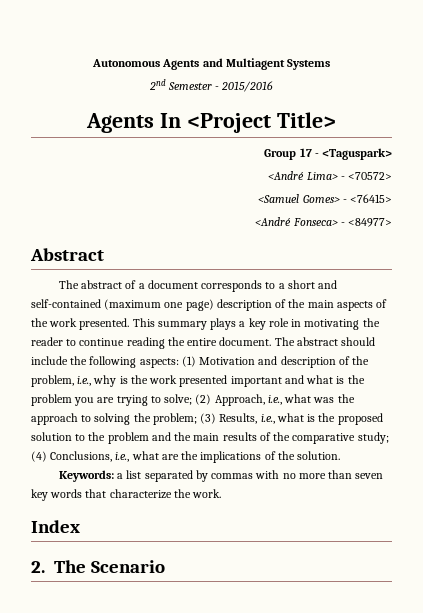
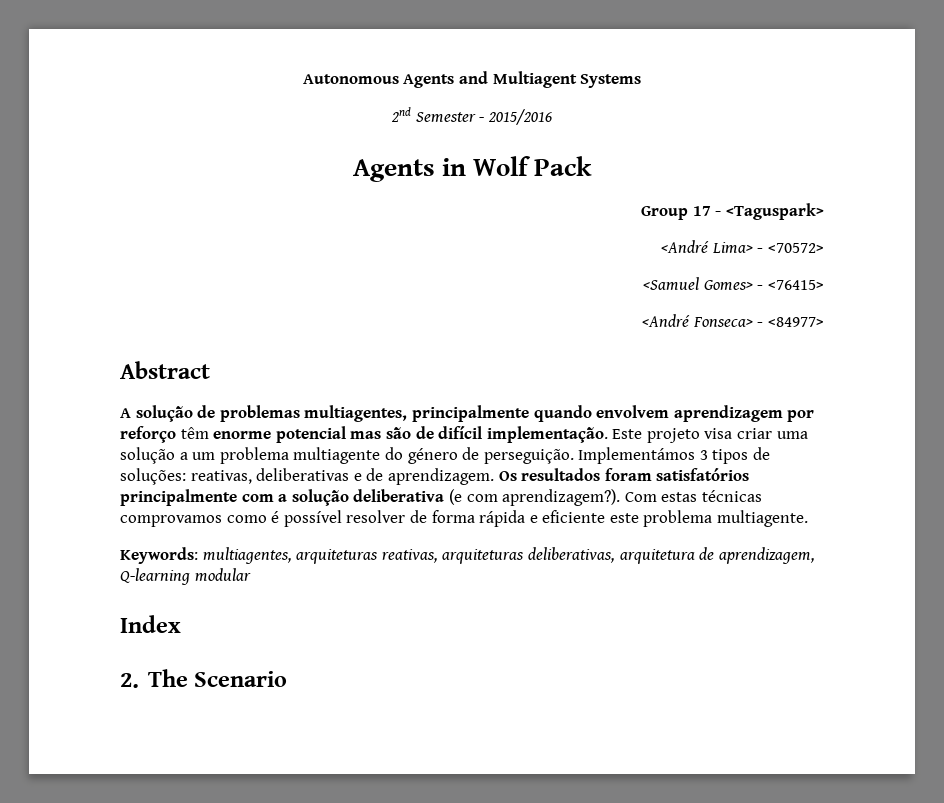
- Agents In <Project Title>
+ Agents in Wolf Pack
- The abstract of a document corresponds to a short and self-contained (maximum one page) description of the main aspects of the work presented. This summary plays a key role in motivating the reader to continue reading the entire document. The abstract should include the following aspects: (1) Motivation and description of the problem, i.e., why is the work presented important and what is the problem you are trying to solve; (2) Approach, i.e., what was the approach to solving the problem; (3) Results, i.e., what is the proposed solution to the problem and the main results of the comparative study; (4) Conclusions, i.e., what are the implications of the solution.
- Keywords: a list separated by commas with no more than seven key words that characterize the work.
+ A solução de problemas multiagentes, principalmente quando envolvem aprendizagem por reforço têm enorme potencial mas são de difícil implementação. Este projeto visa criar uma solução a um problema multiagente do género de perseguição. Implementámos 3 tipos de soluções: reativas, deliberativas e de aprendizagem. Os resultados foram satisfatórios principalmente com a solução deliberativa (e com aprendizagem?). Com estas técnicas comprovamos como é possível resolver de forma rápida e eficiente este problema multiagente.
+ Keywords: multiagentes, arquiteturas reativas, arquiteturas deliberativas, arquitetura de aprendizagem, Q-learning modular

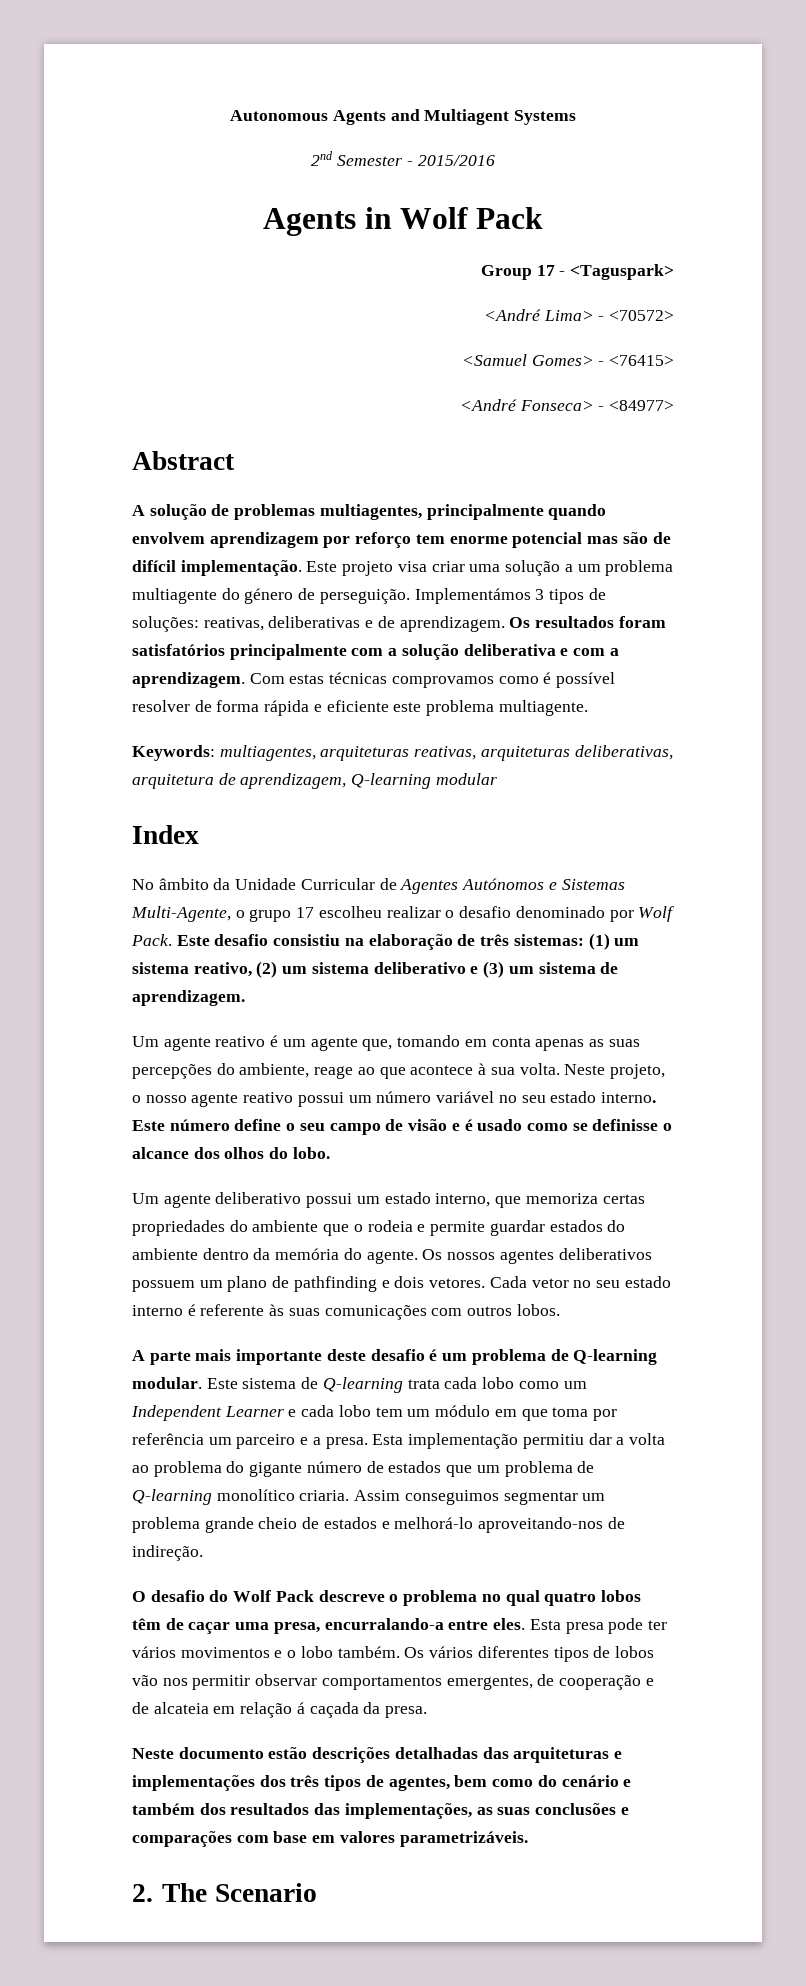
- A solução de problemas multiagentes, principalmente quando envolvem aprendizagem por reforço têm enorme potencial mas são de difícil implementação.
+ A solução de problemas multiagentes, principalmente quando envolvem aprendizagem por reforço tem enorme potencial mas são de difícil implementação.
- Os resultados foram satisfatórios principalmente com a solução deliberativa (e com aprendizagem?).
+ Os resultados foram satisfatórios principalmente com a solução deliberativa e com a aprendizagem.
+ No âmbito da Unidade Curricular de Agentes Autónomos e Sistemas Multi-Agente, o grupo 17 escolheu realizar o desafio denominado por Wolf Pack. Este desafio consistiu na elaboração de três sistemas: (1) um sistema reativo, (2) um sistema deliberativo e (3) um sistema de aprendizagem.
+ Um agente reativo é um agente que, tomando em conta apenas as suas percepções do ambiente, reage ao que acontece à sua volta. Neste projeto, o nosso agente reativo possui um número variável no seu estado interno. Este número define o seu campo de visão e é usado como se definisse o alcance dos olhos do lobo.
+ Um agente deliberativo possui um estado interno, que memoriza certas propriedades do ambiente que o rodeia e permite guardar estados do ambiente dentro da memória do agente. Os nossos agentes deliberativos possuem um plano de pathfinding e dois vetores. Cada vetor no seu estado interno é referente às suas comunicações com outros lobos.
+ A parte mais importante deste desafio é um problema de Q-learning modular. Este sistema de Q-learning trata cada lobo como um Independent Learner e cada lobo tem um módulo em que toma por referência um parceiro e a presa. Esta implementação permitiu dar a volta ao problema do gigante número de estados que um problema de Q-learning monolítico criaria. Assim conseguimos segmentar um problema grande cheio de estados e melhorá-lo aproveitando-nos de indireção.
+ O desafio do Wolf Pack descreve o problema no qual quatro lobos têm de caçar uma presa, encurralando-a entre eles. Esta presa pode ter vários movimentos e o lobo também. Os vários diferentes tipos de lobos vão nos permitir observar comportamentos emergentes, de cooperação e de alcateia em relação á caçada da presa.
+ Neste documento estão descrições detalhadas das arquiteturas e implementações dos três tipos de agentes, bem como do cenário e também dos resultados das implementações, as suas conclusões e comparações com base em valores parametrizáveis.

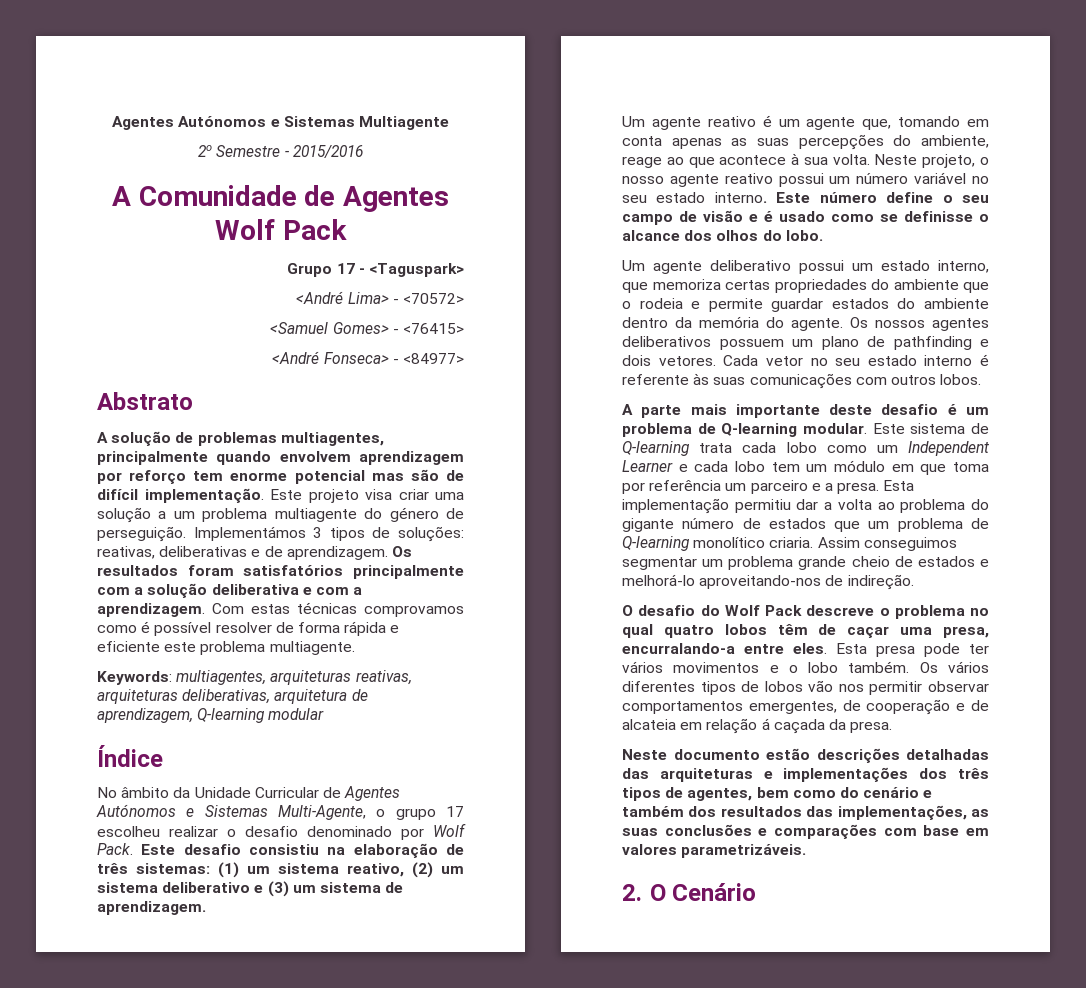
- Autonomous Agents and Multiagent Systems
- 2nd Semester - 2015/2016
- Agents in Wolf Pack
+ Agentes Autónomos e Sistemas Multiagente
+ 2o Semestre - 2015/2016
+ A Comunidade de Agentes Wolf Pack
- Group 17 - <Taguspark>
+ Grupo 17 - <Taguspark>
- Abstract
+ Abstrato
- Index
+ Índice
- 2. The Scenario
+ 2. O Cenário

